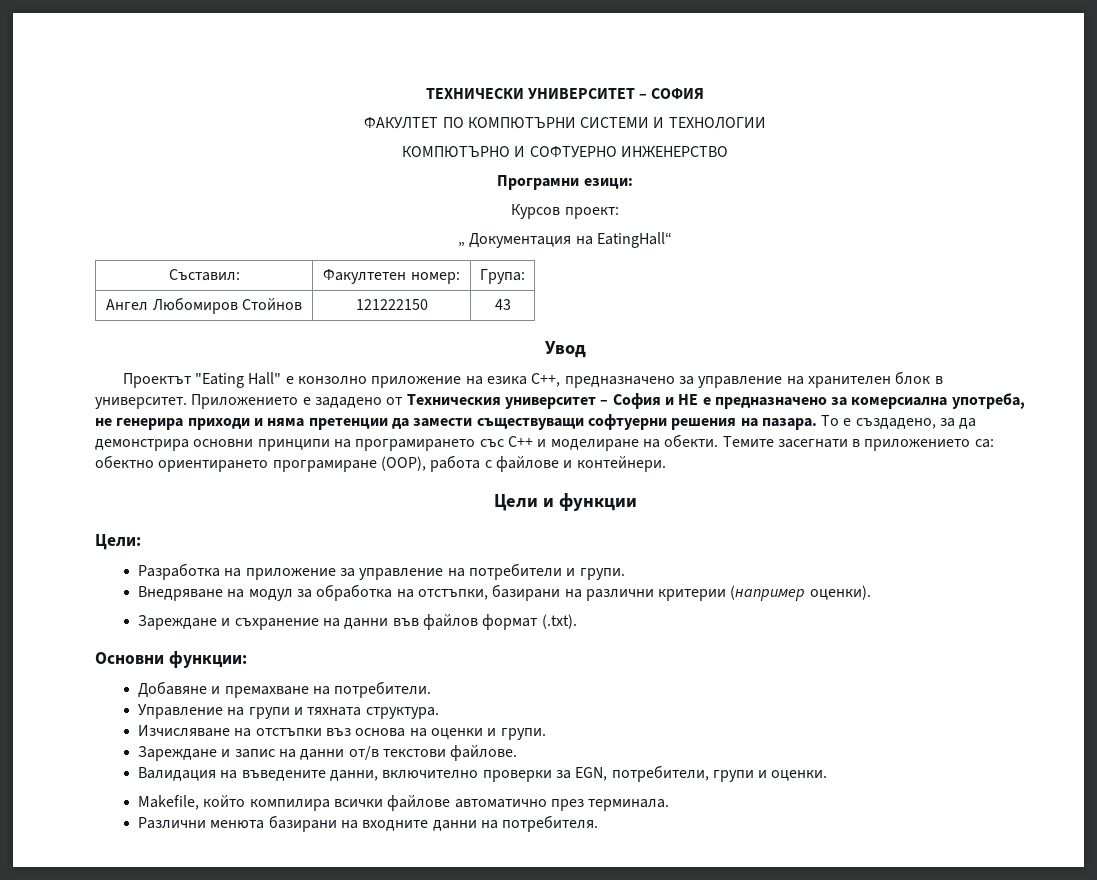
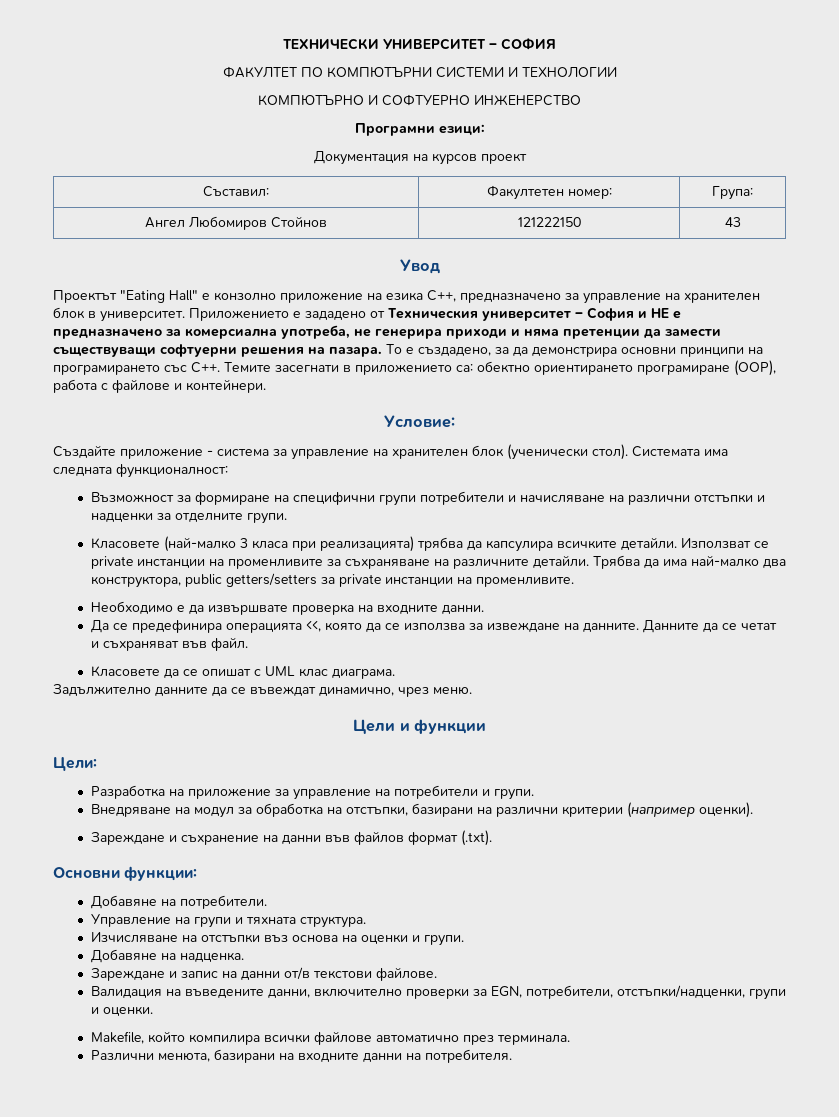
- Курсов проект:
- „ Документация на EatingHall“
+ Документация на курсов проект
- То е създадено, за да демонстрира основни принципи на програмирането със C++ и моделиране на обекти. Темите засегнати в приложението са: обектно ориентирането програмиране (OOP), работа с файлове и контейнери.
+ То е създадено, за да демонстрира основни принципи на програмирането със C++. Темите засегнати в приложението са: обектно ориентирането програмиране (OOP), работа с файлове и контейнери.
+ Условие:
+ Създайте приложение - система за управление на хранителен блок (ученически стол). Системата има следната функционалност:
+ Възможност за формиране на специфични групи потребители и начисляване на различни отстъпки и надценки за отделните групи.
+ Класовете (най-малко 3 класа при реализацията) трябва да капсулира всичките детайли. Използват се private инстанции на променливите за съхраняване на различните детайли. Трябва да има най-малко два конструктора, public getters/setters за private инстанции на променливите.
+ Необходимо е да извършвате проверка на входните данни.
+ Да се предефинира операцията <<, която да се използва за извеждане на данните. Данните да се четат и съхраняват във файл.
+ Класовете да се опишат с UML клас диаграма.
+ Задължително данните да се въвеждат динамично, чрез меню.
- Добавяне и премахване на потребители.
+ Добавяне на потребители.
+ Добавяне на надценка.
- Валидация на въведените данни, включително проверки за EGN, потребители, групи и оценки.
+ Валидация на въведените данни, включително проверки за EGN, потребители, отстъпки/надценки, групи и оценки.
- Различни менюта базирани на входните данни на потребителя.
+ Различни менюта, базирани на входните данни на потребителя.

